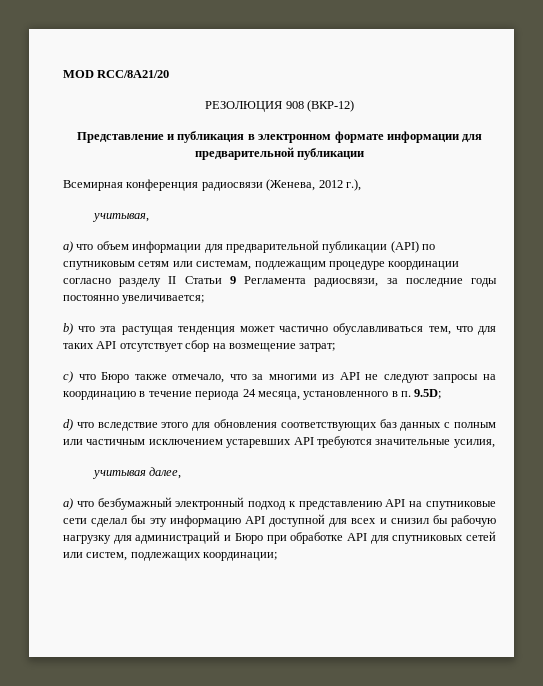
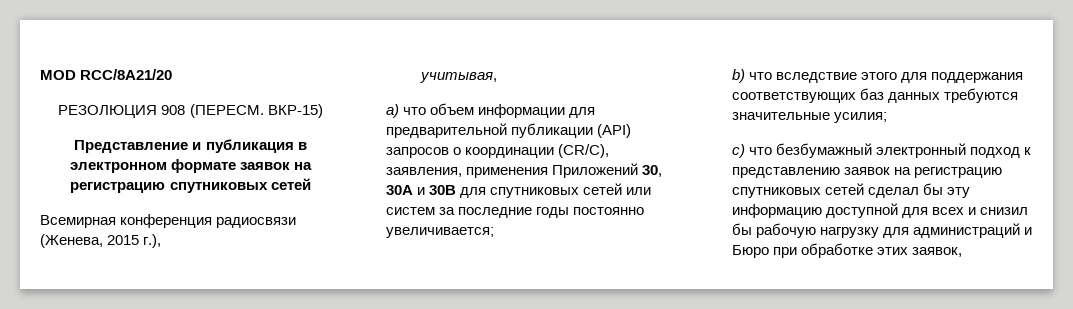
- РЕЗОЛЮЦИЯ 908 (ВКР-12)
+ РЕЗОЛЮЦИЯ 908 (ПЕРЕСМ. ВКР-15)
- Представление и публикация в электронном формате информации для предварительной публикации
+ Представление и публикация в электронном формате заявок на регистрацию спутниковых сетей
- Всемирная конференция радиосвязи (Женева, 2012 г.),
+ Всемирная конференция радиосвязи (Женева, 2015 г.),
- a) что объем информации для предварительной публикации (API) по спутниковым сетям или системам, подлежащим процедуре координации согласно разделу II Статьи 9 Регламента радиосвязи, за последние годы постоянно увеличивается;
+ a) что объем информации для предварительной публикации (API) запросов о координации (CR/C), заявления, применения Приложений 30, 30А и 30В для спутниковых сетей или систем за последние годы постоянно увеличивается;
- b) что эта растущая тенденция может частично обуславливаться тем, что для таких API отсутствует сбор на возмещение затрат;
- c) что Бюро также отмечало, что за многими из API не следуют запросы на координацию в течение периода 24 месяца, установленного в п. 9.5D;
- d) что вследствие этого для обновления соответствующих баз данных с полным или частичным исключением устаревших API требуются значительные усилия,
- учитывая далее,
- a) что безбумажный электронный подход к представлению API на спутниковые сети сделал бы эту информацию API доступной для всех и снизил бы рабочую нагрузку для администраций и Бюро при обработке API для спутниковых сетей или систем, подлежащих координации;
+ b) что вследствие этого для поддержания соответствующих баз данных требуются значительные усилия;
+ c) что безбумажный электронный подход к представлению заявок на регистрацию спутниковых сетей сделал бы эту информацию доступной для всех и снизил бы рабочую нагрузку для администраций и Бюро при обработке этих заявок,

